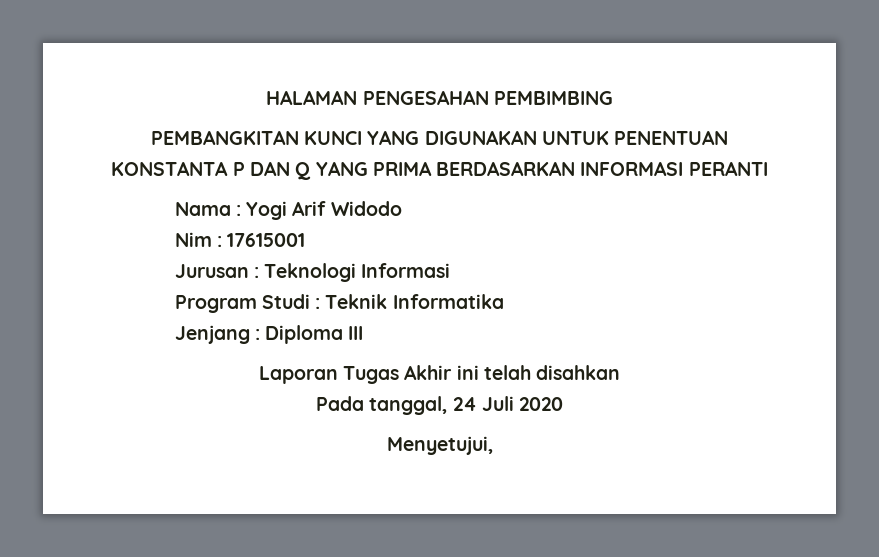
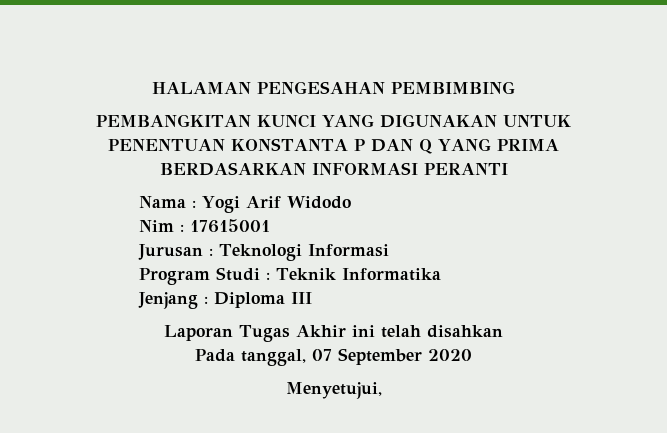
- Pada tanggal, 24 Juli 2020
+ Pada tanggal, 07 September 2020

